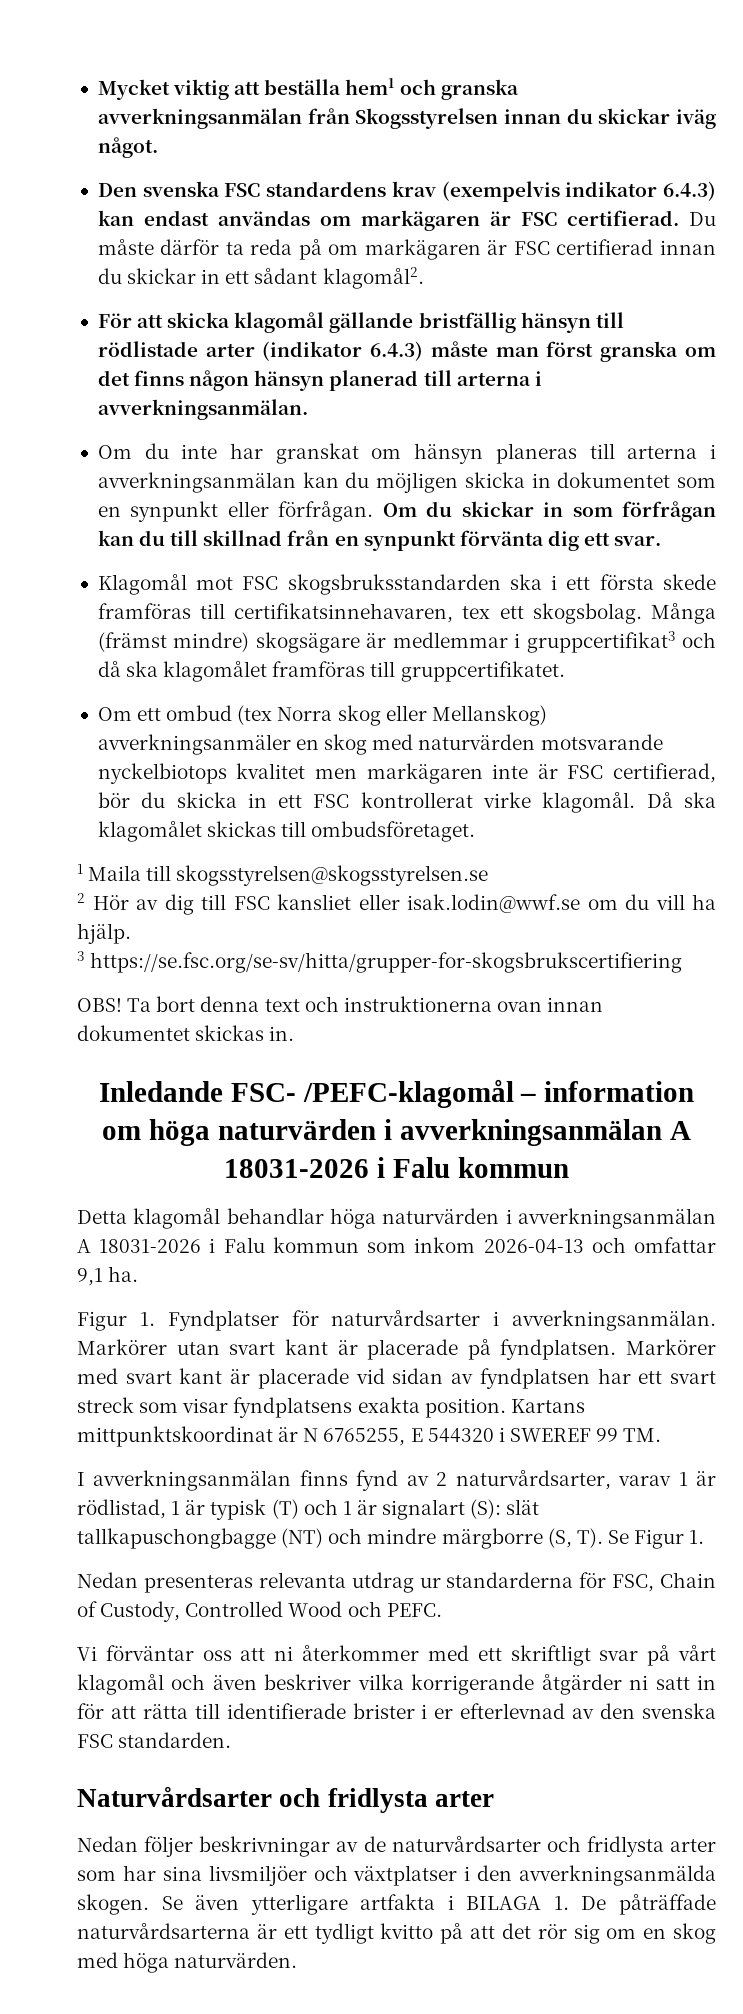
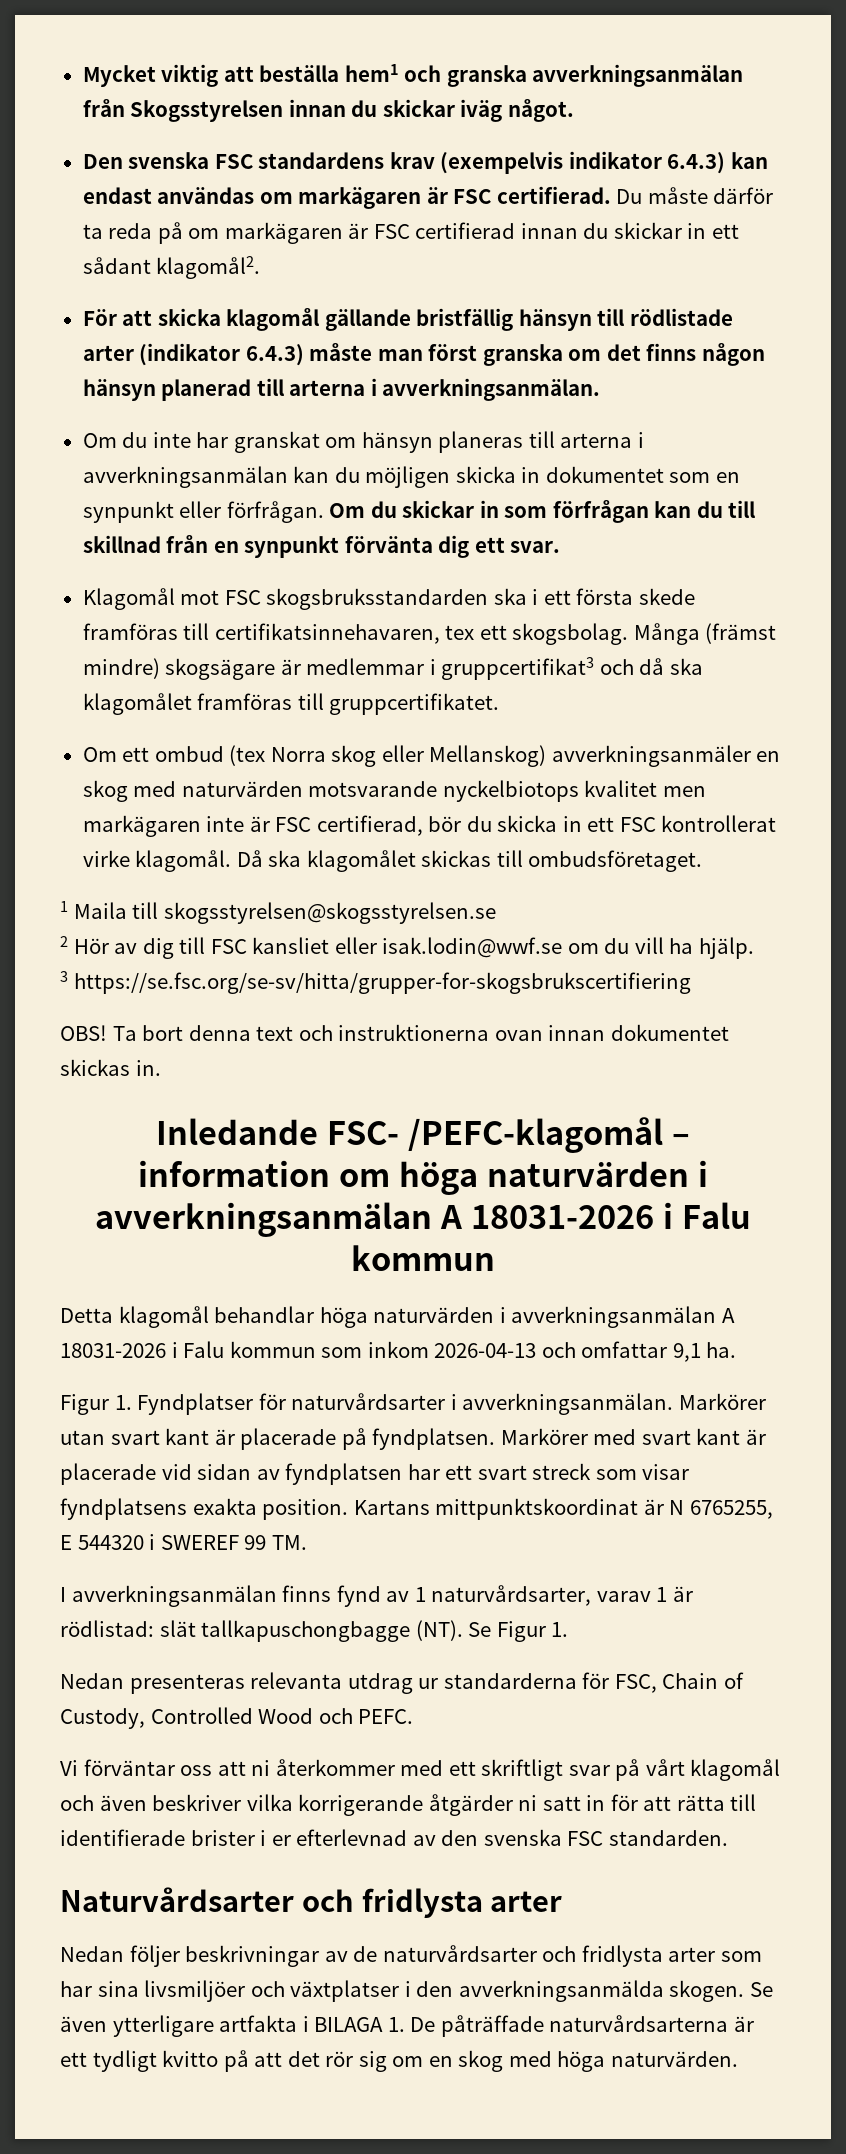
- I avverkningsanmälan finns fynd av 2 naturvårdsarter, varav 1 är rödlistad, 1 är typisk (T) och 1 är signalart (S): slät tallkapuschongbagge (NT) och mindre märgborre (S, T). Se Figur 1.
+ I avverkningsanmälan finns fynd av 1 naturvårdsarter, varav 1 är rödlistad: slät tallkapuschongbagge (NT). Se Figur 1.

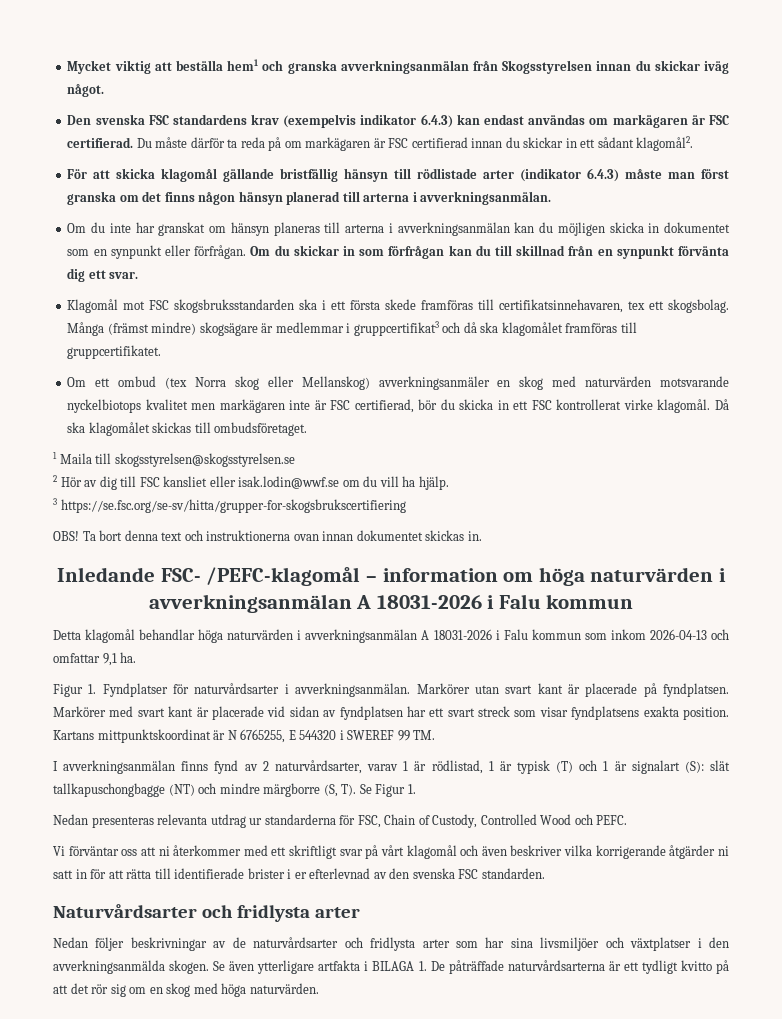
- I avverkningsanmälan finns fynd av 1 naturvårdsarter, varav 1 är rödlistad: slät tallkapuschongbagge (NT). Se Figur 1.
+ I avverkningsanmälan finns fynd av 2 naturvårdsarter, varav 1 är rödlistad, 1 är typisk (T) och 1 är signalart (S): slät tallkapuschongbagge (NT) och mindre märgborre (S, T). Se Figur 1.

